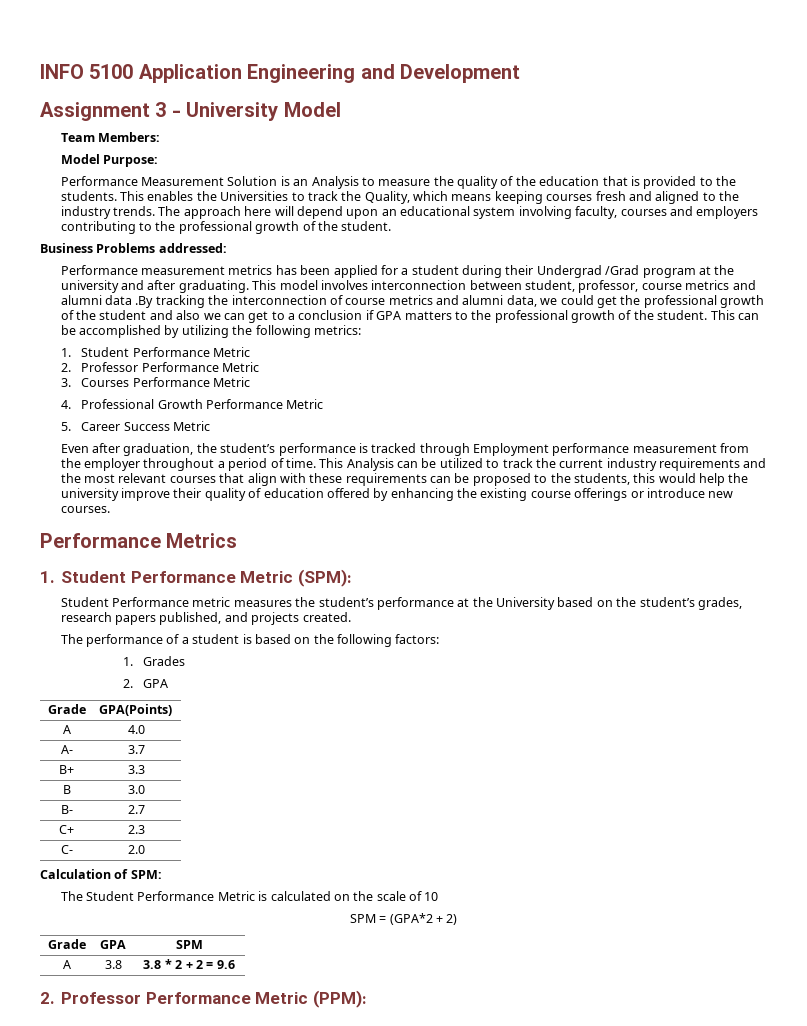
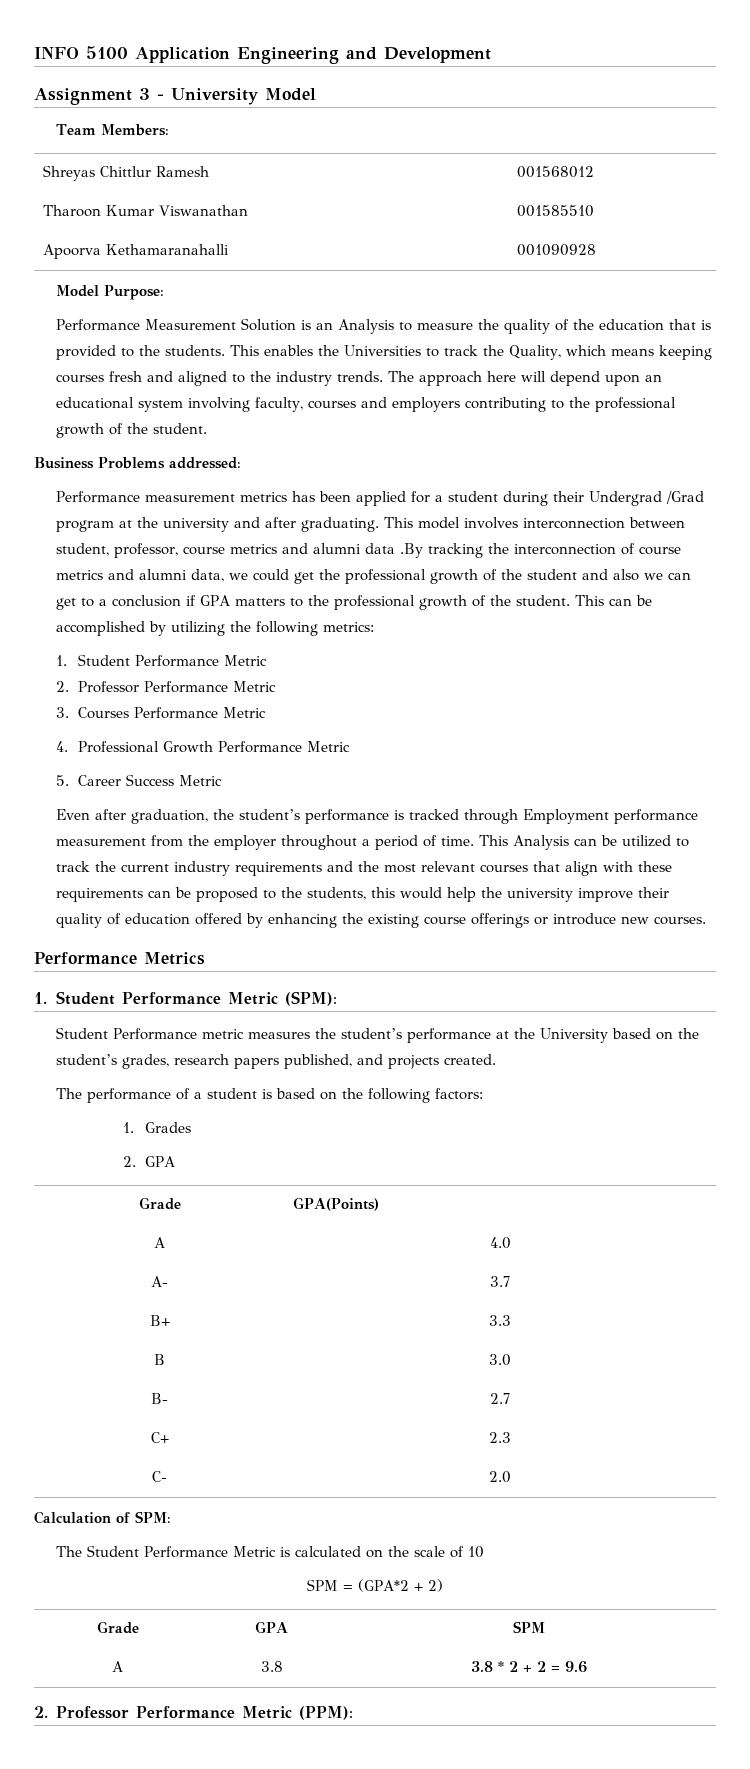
+ Shreyas Chittlur Ramesh | 001568012
+ Tharoon Kumar Viswanathan | 001585510
+ Apoorva Kethamaranahalli | 001090928

